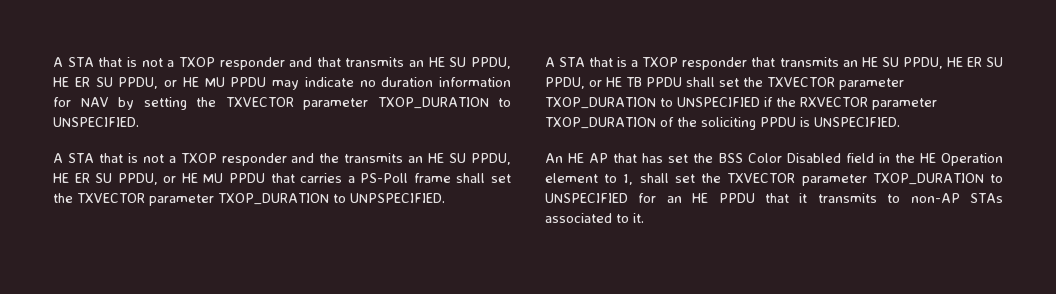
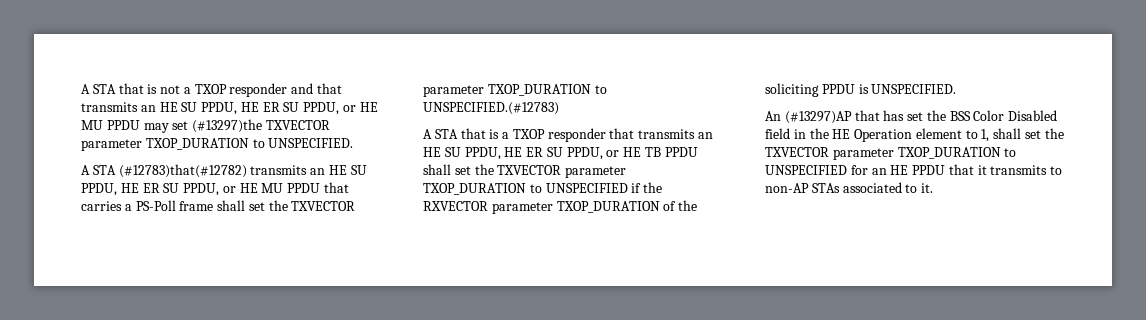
- A STA that is not a TXOP responder and that transmits an HE SU PPDU, HE ER SU PPDU, or HE MU PPDU may indicate no duration information for NAV by setting the TXVECTOR parameter TXOP_DURATION to UNSPECIFIED.
+ A STA that is not a TXOP responder and that transmits an HE SU PPDU, HE ER SU PPDU, or HE MU PPDU may set (#13297)the TXVECTOR parameter TXOP_DURATION to UNSPECIFIED.
- A STA that is not a TXOP responder and the transmits an HE SU PPDU, HE ER SU PPDU, or HE MU PPDU that carries a PS-Poll frame shall set the TXVECTOR parameter TXOP_DURATION to UNPSPECIFIED.
+ A STA (#12783)that(#12782) transmits an HE SU PPDU, HE ER SU PPDU, or HE MU PPDU that carries a PS-Poll frame shall set the TXVECTOR parameter TXOP_DURATION to UNSPECIFIED.(#12783)
- An HE AP that has set the BSS Color Disabled field in the HE Operation element to 1, shall set the TXVECTOR parameter TXOP_DURATION to UNSPECIFIED for an HE PPDU that it transmits to non-AP STAs associated to it.
+ An (#13297)AP that has set the BSS Color Disabled field in the HE Operation element to 1, shall set the TXVECTOR parameter TXOP_DURATION to UNSPECIFIED for an HE PPDU that it transmits to non-AP STAs associated to it.

